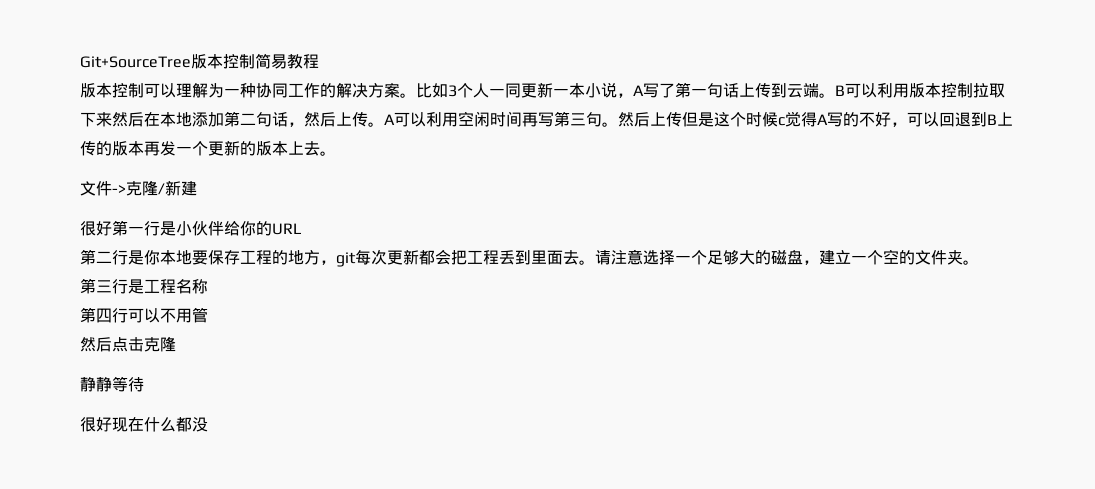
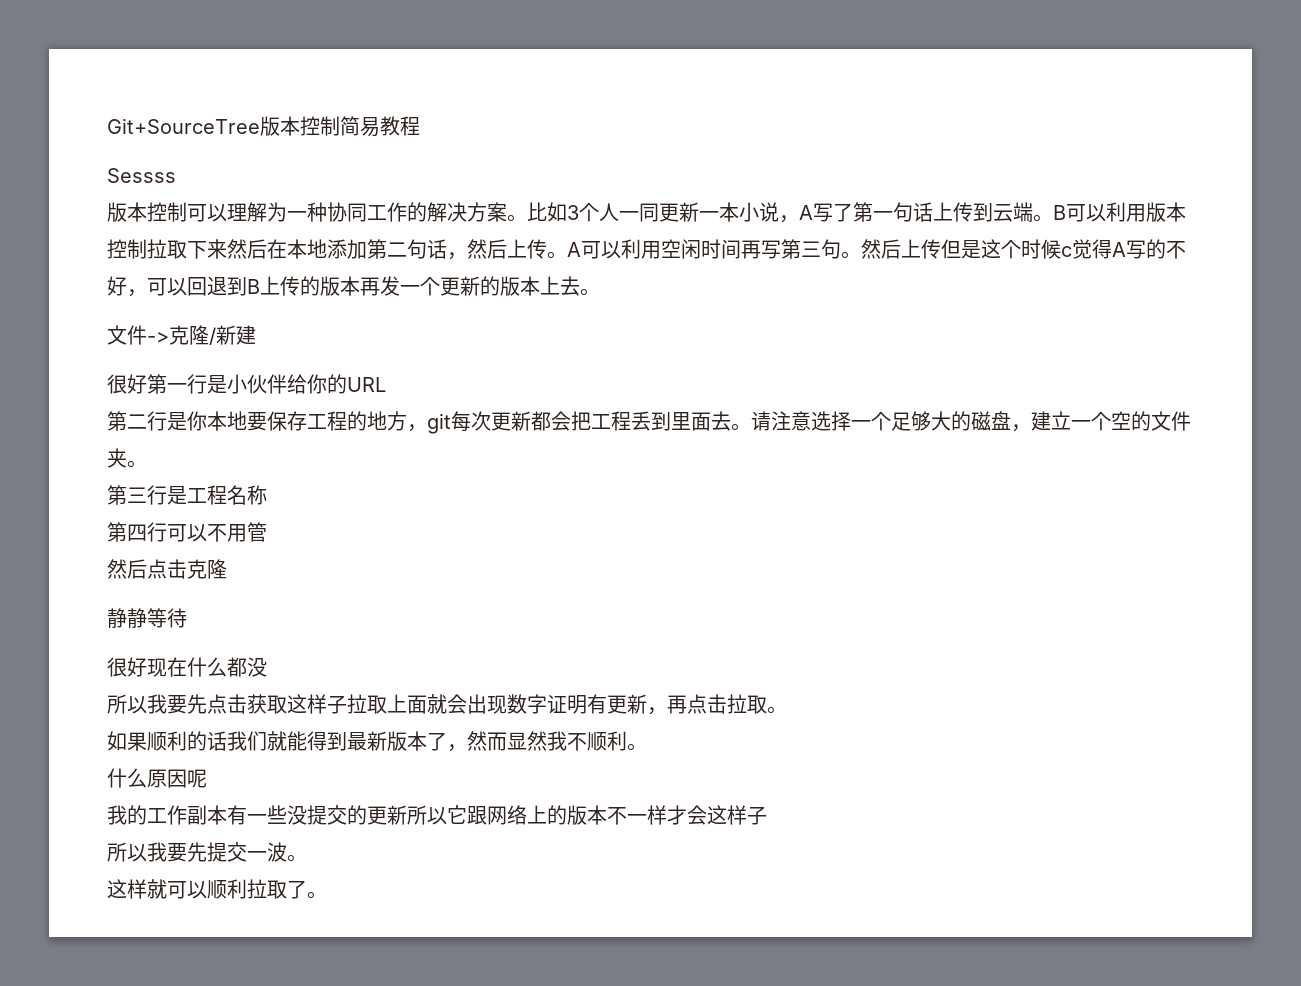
+ Sessss
+ 所以我要先点击获取这样子拉取上面就会出现数字证明有更新，再点击拉取。
+ 如果顺利的话我们就能得到最新版本了，然而显然我不顺利。
+ 什么原因呢
+ 我的工作副本有一些没提交的更新所以它跟网络上的版本不一样才会这样子
+ 所以我要先提交一波。
+ 这样就可以顺利拉取了。

